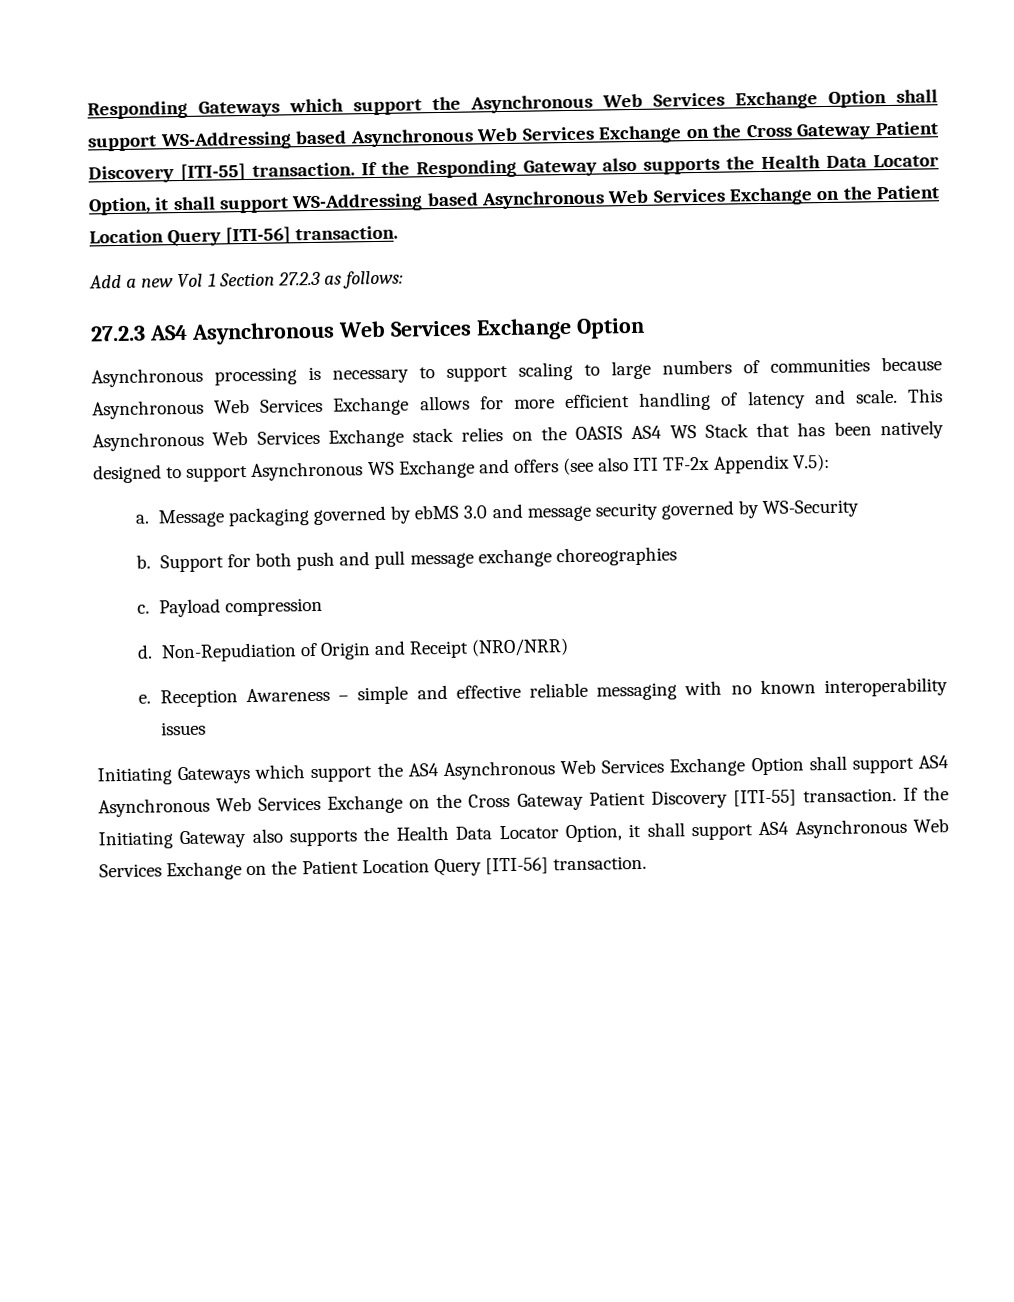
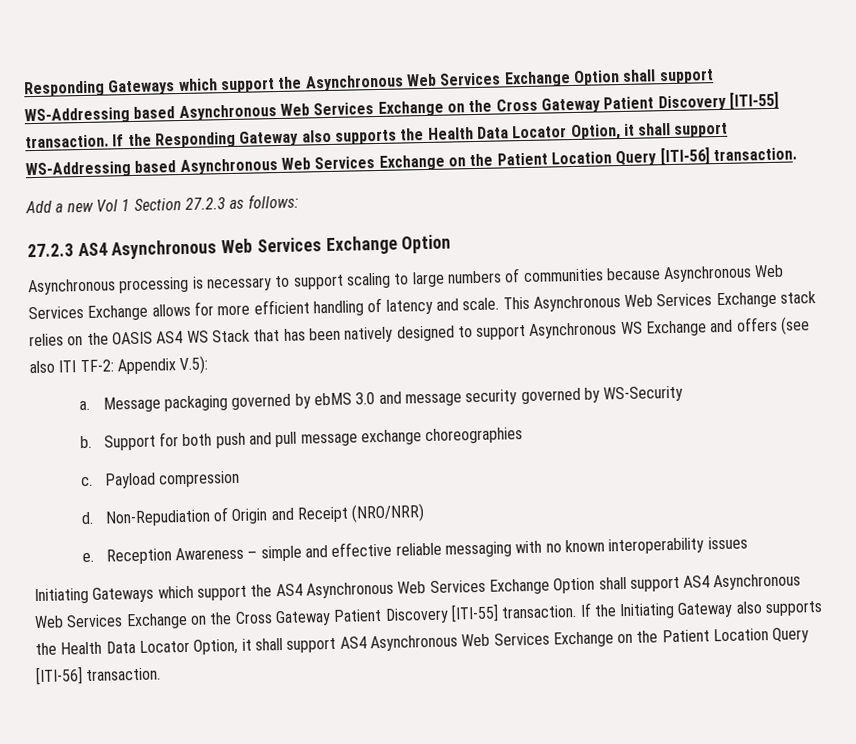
- This Asynchronous Web Services Exchange stack relies on the OASIS AS4 WS Stack that has been natively designed to support Asynchronous WS Exchange and offers (see also ITI TF-2x Appendix V.5):
+ This Asynchronous Web Services Exchange stack relies on the OASIS AS4 WS Stack that has been natively designed to support Asynchronous WS Exchange and offers (see also ITI TF-2: Appendix V.5):

